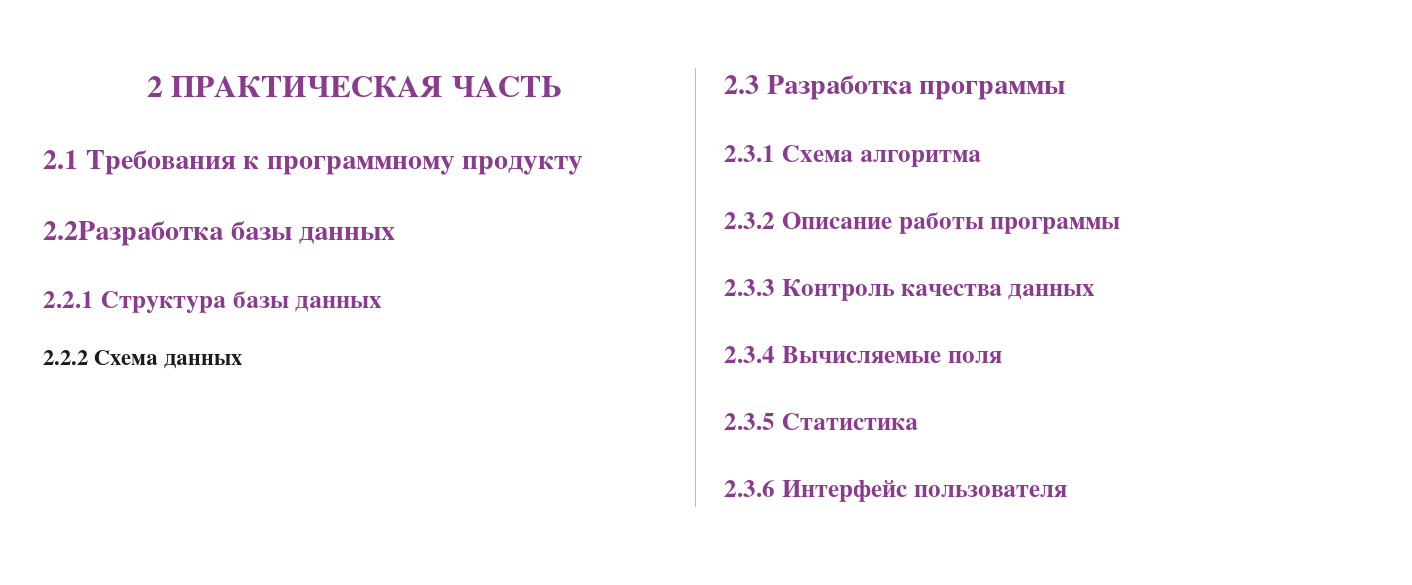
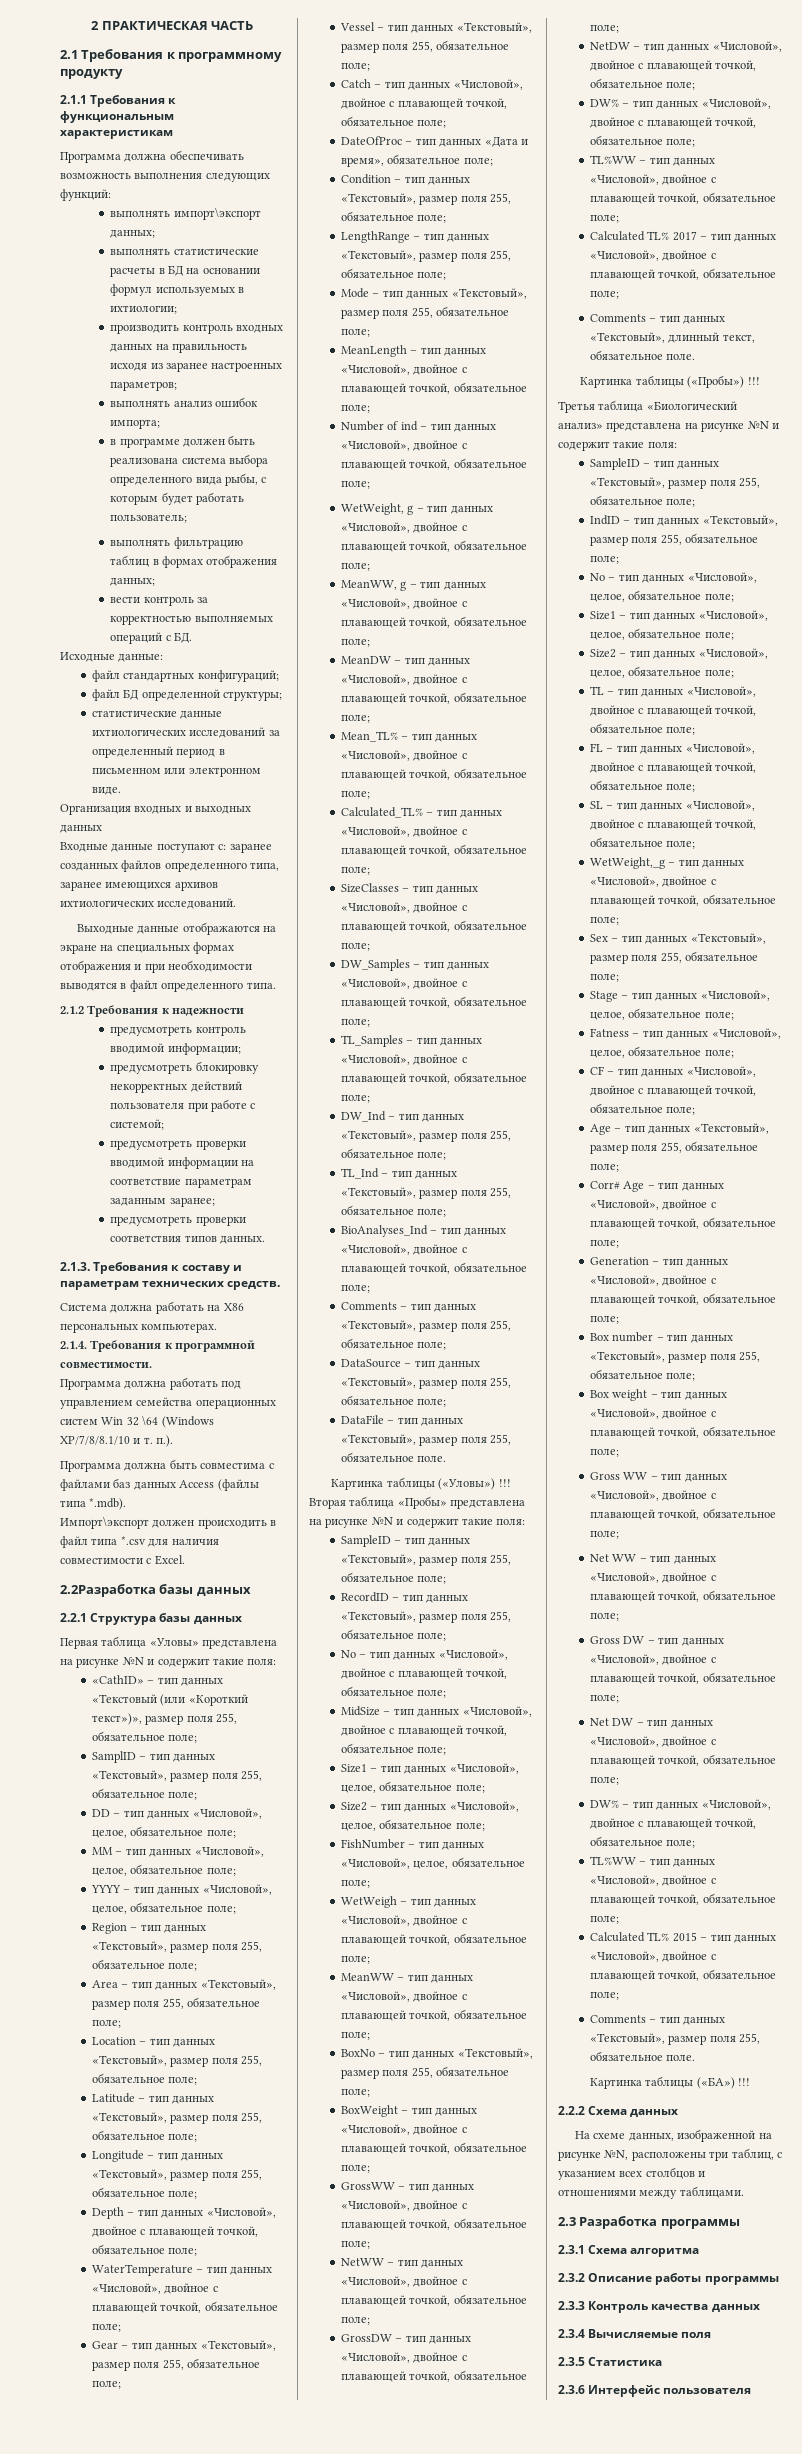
+ 2.1.1 Требования к функциональным характеристикам
+ Программа должна обеспечивать возможность выполнения следующих функций:
+ выполнять импорт\экспорт данных;
+ выполнять статистические расчеты в БД на основании формул используемых в ихтиологии;
+ производить контроль входных данных на правильность исходя из заранее настроенных параметров;
+ выполнять анализ ошибок импорта;
+ в программе должен быть реализована система выбора определенного вида рыбы, с которым будет работать пользователь;
+ выполнять фильтрацию таблиц в формах отображения данных;
+ вести контроль за корректностью выполняемых операций с БД.
+ Исходные данные:
+ файл стандартных конфигураций;
+ файл БД определенной структуры;
+ статистические данные ихтиологических исследований за определенный период в письменном или электронном виде.
+ Организация входных и выходных данных
+ Входные данные поступают с: заранее созданных файлов определенного типа, заранее имеющихся архивов ихтиологических исследований.
+ Выходные данные отображаются на экране на специальных формах отображения и при необходимости выводятся в файл определенного типа.
+ 2.1.2 Требования к надежности
+ предусмотреть контроль вводимой информации;
+ предусмотреть блокировку некорректных действий пользователя при работе с системой;
+ предусмотреть проверки вводимой информации на соответствие параметрам заданным заранее;
+ предусмотреть проверки соответствия типов данных.
+ 2.1.3. Требования к составу и параметрам технических средств.
+ Система должна работать на X86 персональных компьютерах.
+ 2.1.4. Требования к программной совместимости.
+ Программа должна работать под управлением семейства операционных систем Win 32 \64 (Windows XP/7/8/8.1/10 и т. п.).
+ Программа должна быть совместима с файлами баз данных Access (файлы типа *.mdb).
+ Импорт\экспорт должен происходить в файл типа *.csv для наличия совместимости с Excel.
+ Первая таблица «Уловы» представлена на рисунке №N и содержит такие поля:
+ «CathID» – тип данных «Текстовый (или «Короткий текст»)», размер поля 255, обязательное поле;
+ SamplID – тип данных «Текстовый», размер поля 255, обязательное поле;
+ DD – тип данных «Числовой», целое, обязательное поле;
+ MM – тип данных «Числовой», целое, обязательное поле;
+ YYYY – тип данных «Числовой», целое, обязательное поле;
+ Region – тип данных «Текстовый», размер поля 255, обязательное поле;
+ Area – тип данных «Текстовый», размер поля 255, обязательное поле;
+ Location – тип данных «Текстовый», размер поля 255, обязательное поле;
+ Latitude – тип данных «Текстовый», размер поля 255, обязательное поле;
+ Longitude – тип данных «Текстовый», размер поля 255, обязательное поле;
+ Depth – тип данных «Числовой», двойное с плавающей точкой, обязательное поле;
+ WaterTemperature – тип данных «Числовой», двойное с плавающей точкой, обязательное поле;
+ Gear – тип данных «Текстовый», размер поля 255, обязательное поле;
+ Vessel – тип данных «Текстовый», размер поля 255, обязательное поле;
+ Catch – тип данных «Числовой», двойное с плавающей точкой, обязательное поле;
+ DateOfProc – тип данных «Дата и время», обязательное поле;
+ Condition – тип данных «Текстовый», размер поля 255, обязательное поле;
+ LengthRange – тип данных «Текстовый», размер поля 255, обязательное поле;
+ Mode – тип данных «Текстовый», размер поля 255, обязательное поле;
+ MeanLength – тип данных «Числовой», двойное с плавающей точкой, обязательное поле;
+ Number of ind – тип данных «Числовой», двойное с плавающей точкой, обязательное поле;
+ WetWeight, g – тип данных «Числовой», двойное с плавающей точкой, обязательное поле;
+ MeanWW, g – тип данных «Числовой», двойное с плавающей точкой, обязательное поле;
+ MeanDW – тип данных «Числовой», двойное с плавающей точкой, обязательное поле;
+ Mean_TL% – тип данных «Числовой», двойное с плавающей точкой, обязательное поле;
+ Calculated_TL% – тип данных «Числовой», двойное с плавающей точкой, обязательное поле;
+ SizeClasses – тип данных «Числовой», двойное с плавающей точкой, обязательное поле;
+ DW_Samples – тип данных «Числовой», двойное с плавающей точкой, обязательное поле;
+ TL_Samples – тип данных «Числовой», двойное с плавающей точкой, обязательное поле;
+ DW_Ind – тип данных «Текстовый», размер поля 255, обязательное поле;
+ TL_Ind – тип данных «Текстовый», размер поля 255, обязательное поле;
+ BioAnalyses_Ind – тип данных «Числовой», двойное с плавающей точкой, обязательное поле;
+ Comments – тип данных «Текстовый», размер поля 255, обязательное поле;
+ DataSource – тип данных «Текстовый», размер поля 255, обязательное поле;
+ DataFile – тип данных «Текстовый», размер поля 255, обязательное поле.
+ Картинка таблицы («Уловы») !!!
+ Вторая таблица «Пробы» представлена на рисунке №N и содержит такие поля:
+ SampleID – тип данных «Текстовый», размер поля 255, обязательное поле;
+ RecordID – тип данных «Текстовый», размер поля 255, обязательное поле;
+ No – тип данных «Числовой», двойное с плавающей точкой, обязательное поле;
+ MidSize – тип данных «Числовой», двойное с плавающей точкой, обязательное поле;
+ Size1 – тип данных «Числовой», целое, обязательное поле;
+ Size2 – тип данных «Числовой», целое, обязательное поле;
+ FishNumber – тип данных «Числовой», целое, обязательное поле;
+ WetWeigh – тип данных «Числовой», двойное с плавающей точкой, обязательное поле;
+ MeanWW – тип данных «Числовой», двойное с плавающей точкой, обязательное поле;
+ BoxNo – тип данных «Текстовый», размер поля 255, обязательное поле;
+ BoxWeight – тип данных «Числовой», двойное с плавающей точкой, обязательное поле;
+ GrossWW – тип данных «Числовой», двойное с плавающей точкой, обязательное поле;
+ NetWW – тип данных «Числовой», двойное с плавающей точкой, обязательное поле;
+ GrossDW – тип данных «Числовой», двойное с плавающей точкой, обязательное поле;
+ NetDW – тип данных «Числовой», двойное с плавающей точкой, обязательное поле;
+ DW% – тип данных «Числовой», двойное с плавающей точкой, обязательное поле;
+ TL%WW – тип данных «Числовой», двойное с плавающей точкой, обязательное поле;
+ Calculated TL% 2017 – тип данных «Числовой», двойное с плавающей точкой, обязательное поле;
+ Comments – тип данных «Текстовый», длинный текст, обязательное поле.
+ Картинка таблицы («Пробы») !!!
+ Третья таблица «Биологический анализ» представлена на рисунке №N и содержит такие поля:
+ SampleID – тип данных «Текстовый», размер поля 255, обязательное поле;
+ IndID – тип данных «Текстовый», размер поля 255, обязательное поле;
+ No – тип данных «Числовой», целое, обязательное поле;
+ Size1 – тип данных «Числовой», целое, обязательное поле;
+ Size2 – тип данных «Числовой», целое, обязательное поле;
+ TL – тип данных «Числовой», двойное с плавающей точкой, обязательное поле;
+ FL – тип данных «Числовой», двойное с плавающей точкой, обязательное поле;
+ SL – тип данных «Числовой», двойное с плавающей точкой, обязательное поле;
+ WetWeight,_g – тип данных «Числовой», двойное с плавающей точкой, обязательное поле;
+ Sex – тип данных «Текстовый», размер поля 255, обязательное поле;
+ Stage – тип данных «Числовой», целое, обязательное поле;
+ Fatness – тип данных «Числовой», целое, обязательное поле;
+ CF – тип данных «Числовой», двойное с плавающей точкой, обязательное поле;
+ Age – тип данных «Текстовый», размер поля 255, обязательное поле;
+ Corr# Age – тип данных «Числовой», двойное с плавающей точкой, обязательное поле;
+ Generation – тип данных «Числовой», двойное с плавающей точкой, обязательное поле;
+ Box number – тип данных «Текстовый», размер поля 255, обязательное поле;
+ Box weight – тип данных «Числовой», двойное с плавающей точкой, обязательное поле;
+ Gross WW – тип данных «Числовой», двойное с плавающей точкой, обязательное поле;
+ Net WW – тип данных «Числовой», двойное с плавающей точкой, обязательное поле;
+ Gross DW – тип данных «Числовой», двойное с плавающей точкой, обязательное поле;
+ Net DW – тип данных «Числовой», двойное с плавающей точкой, обязательное поле;
+ DW% – тип данных «Числовой», двойное с плавающей точкой, обязательное поле;
+ TL%WW – тип данных «Числовой», двойное с плавающей точкой, обязательное поле;
+ Calculated TL% 2015 – тип данных «Числовой», двойное с плавающей точкой, обязательное поле;
+ Comments – тип данных «Текстовый», размер поля 255, обязательное поле.
+ Картинка таблицы («БА») !!!
  2.2.2 Схема данных
+ На схеме данных, изображенной на рисунке №N, расположены три таблиц, с указанием всех столбцов и отношениями между таблицами.

